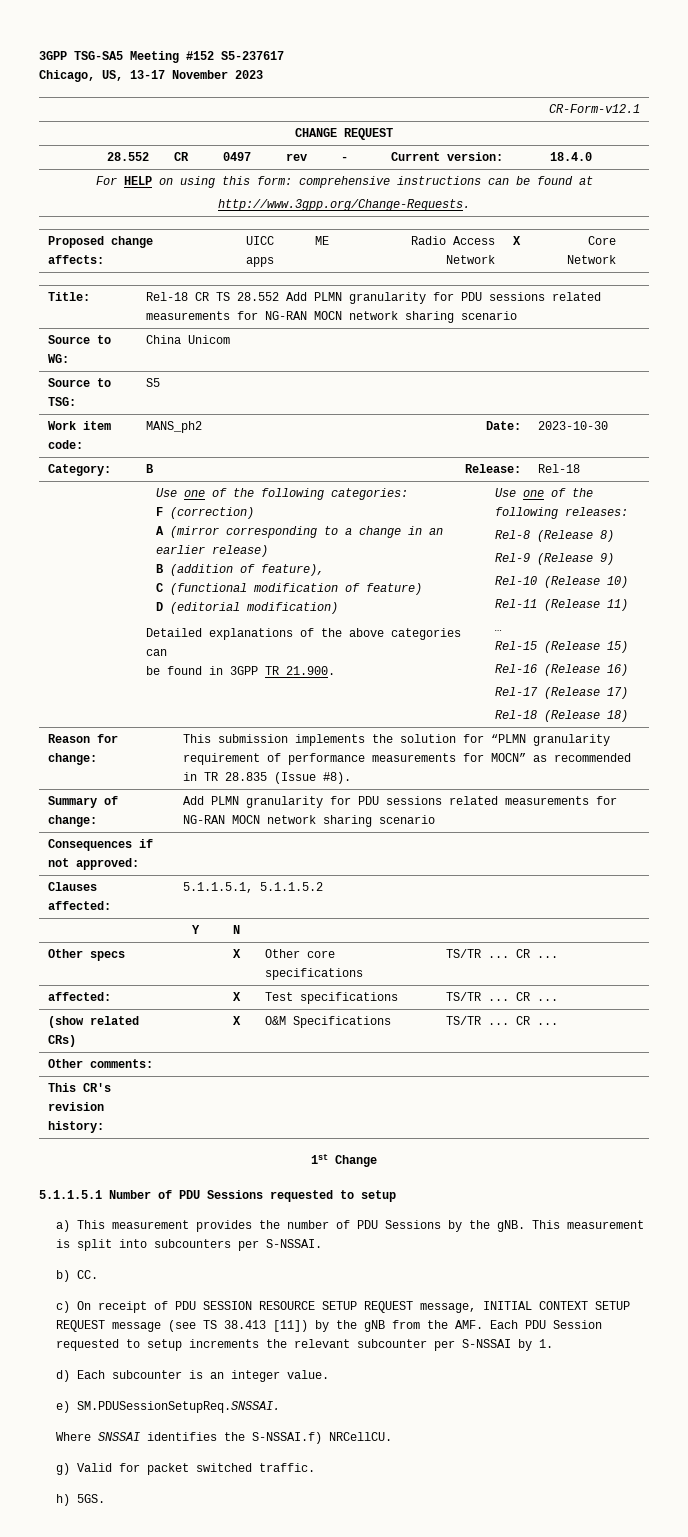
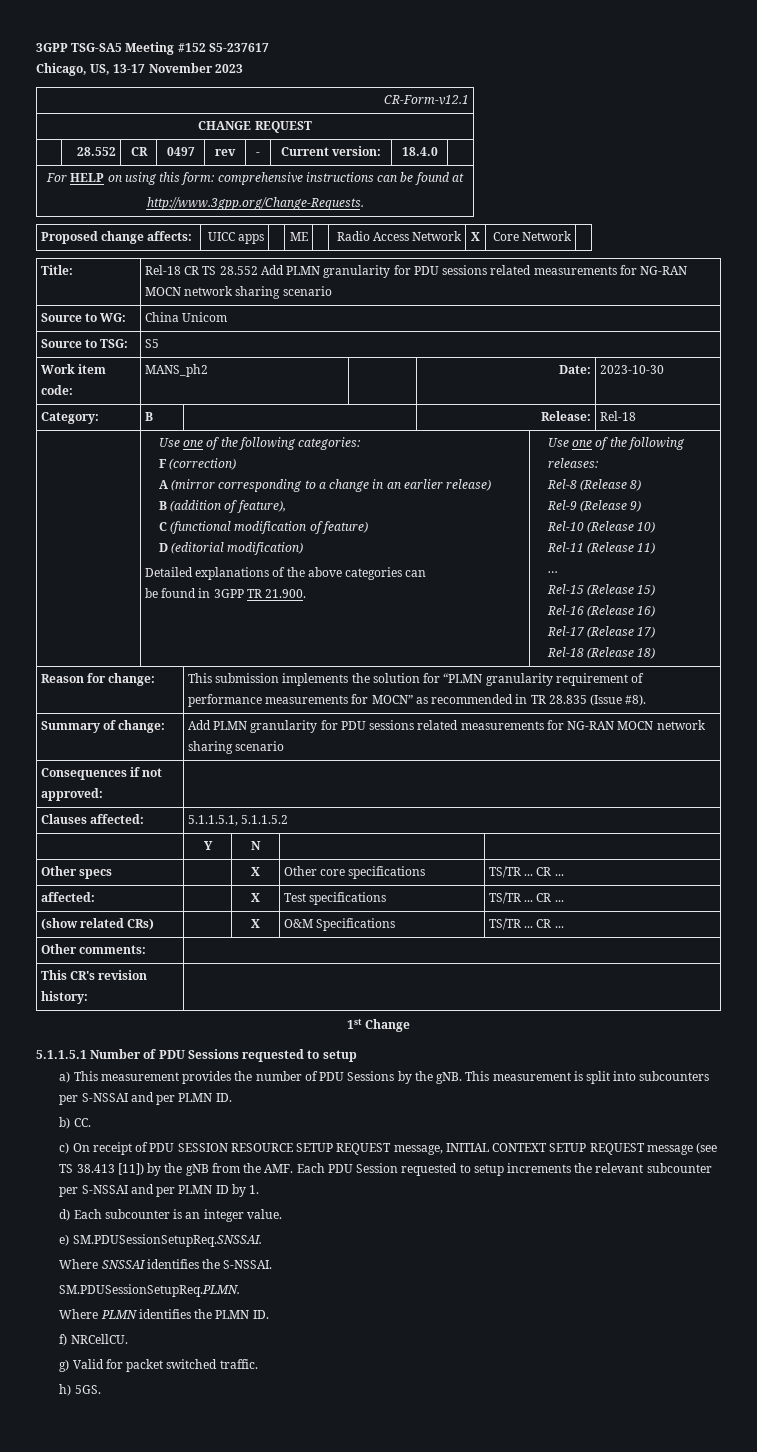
- This measurement is split into subcounters per S-NSSAI.
+ This measurement is split into subcounters per S-NSSAI and per PLMN ID.
- c) On receipt of PDU SESSION RESOURCE SETUP REQUEST message, INITIAL CONTEXT SETUP REQUEST message (see TS 38.413 [11]) by the gNB from the AMF. Each PDU Session requested to setup increments the relevant subcounter per S-NSSAI by 1.
+ c) On receipt of PDU SESSION RESOURCE SETUP REQUEST message, INITIAL CONTEXT SETUP REQUEST message (see TS 38.413 [11]) by the gNB from the AMF. Each PDU Session requested to setup increments the relevant subcounter per S-NSSAI and per PLMN ID by 1.
- Where SNSSAI identifies the S-NSSAI.f) NRCellCU.
+ Where SNSSAI identifies the S-NSSAI.
+ SM.PDUSessionSetupReq.PLMN.
+ Where PLMN identifies the PLMN ID.
+ f) NRCellCU.

